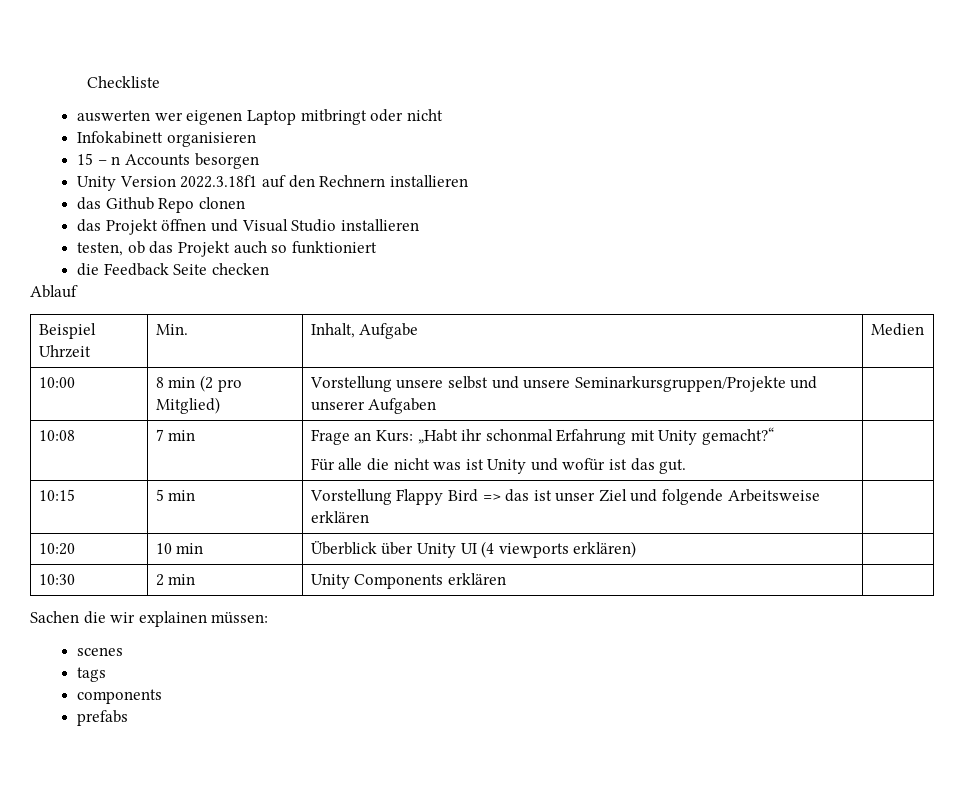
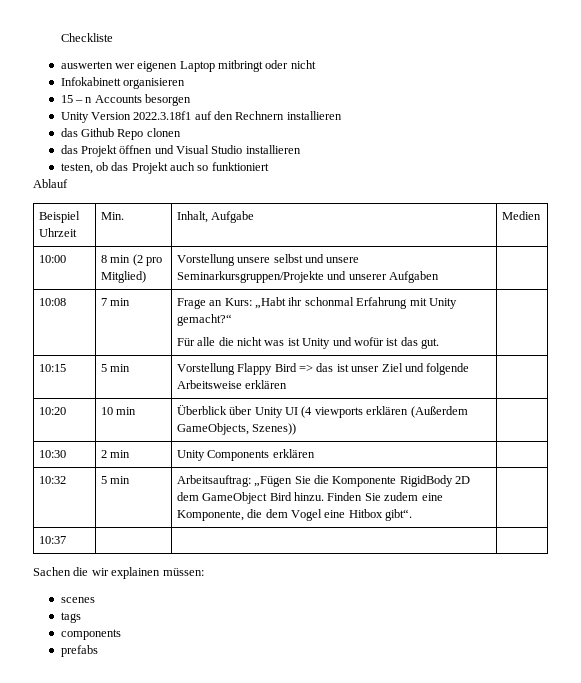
- die Feedback Seite checken
- 10:20 | 10 min | Überblick über Unity UI (4 viewports erklären) |
+ 10:20 | 10 min | Überblick über Unity UI (4 viewports erklären (Außerdem GameObjects, Szenes)) |
+ 10:32 | 5 min | Arbeitsauftrag: „Fügen Sie die Komponente RigidBody 2D dem GameObject Bird hinzu. Finden Sie zudem eine Komponente, die dem Vogel eine Hitbox gibt“. |
+ 10:37 | | |

